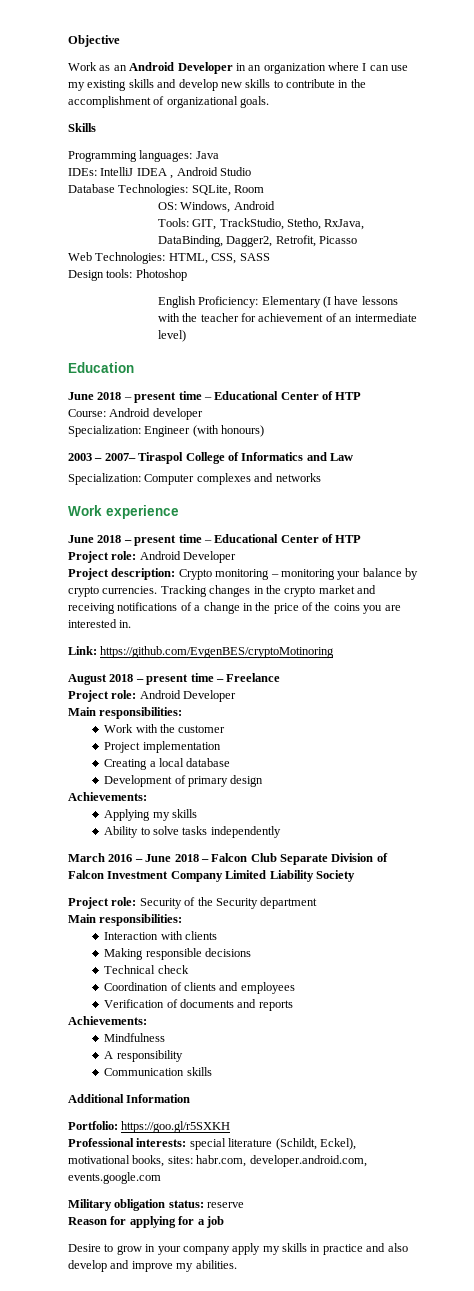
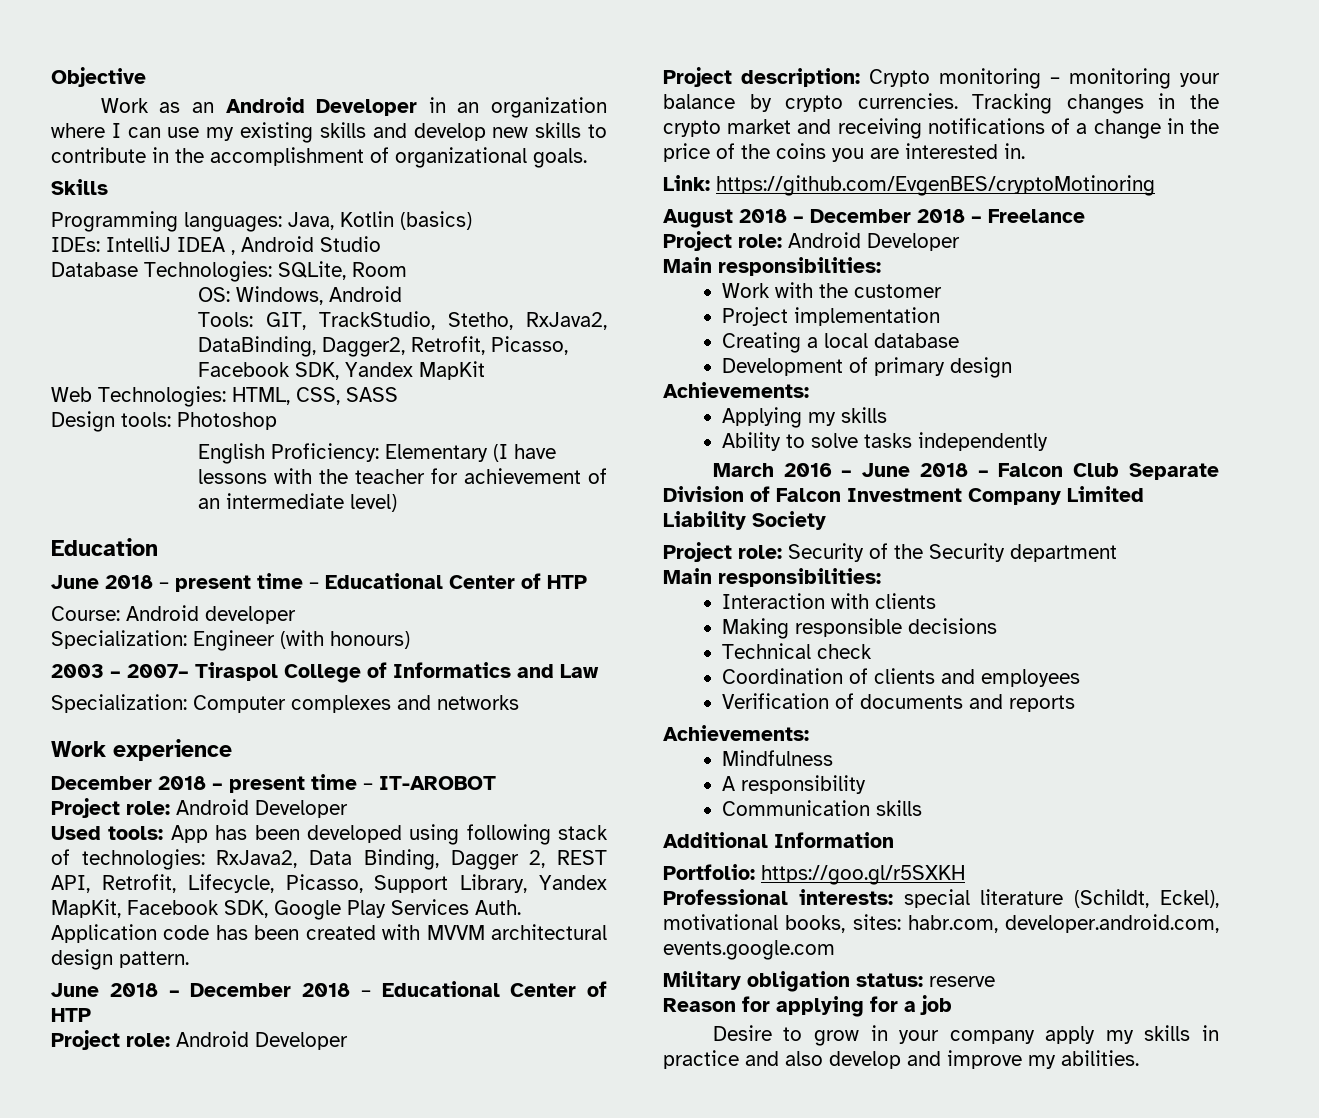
- Programming languages: Java
+ Programming languages: Java, Kotlin (basics)
- Tools: GIT, TrackStudio, Stetho, RxJava, DataBinding, Dagger2, Retrofit, Picasso
+ Tools: GIT, TrackStudio, Stetho, RxJava2, DataBinding, Dagger2, Retrofit, Picasso, Facebook SDK, Yandex MapKit
  Work experience
- June 2018 – present time – Educational Center of HTP
+ December 2018 – present time – IT-AROBOT
+ Project role: Android Developer
+ Used tools: App has been developed using following stack of technologies: RxJava2, Data Binding, Dagger 2, REST API, Retrofit, Lifecycle, Picasso, Support Library, Yandex MapKit, Facebook SDK, Google Play Services Auth. Application code has been created with MVVM architectural design pattern.
+ June 2018 – December 2018 – Educational Center of HTP
- August 2018 – present time – Freelance
+ August 2018 – December 2018 – Freelance

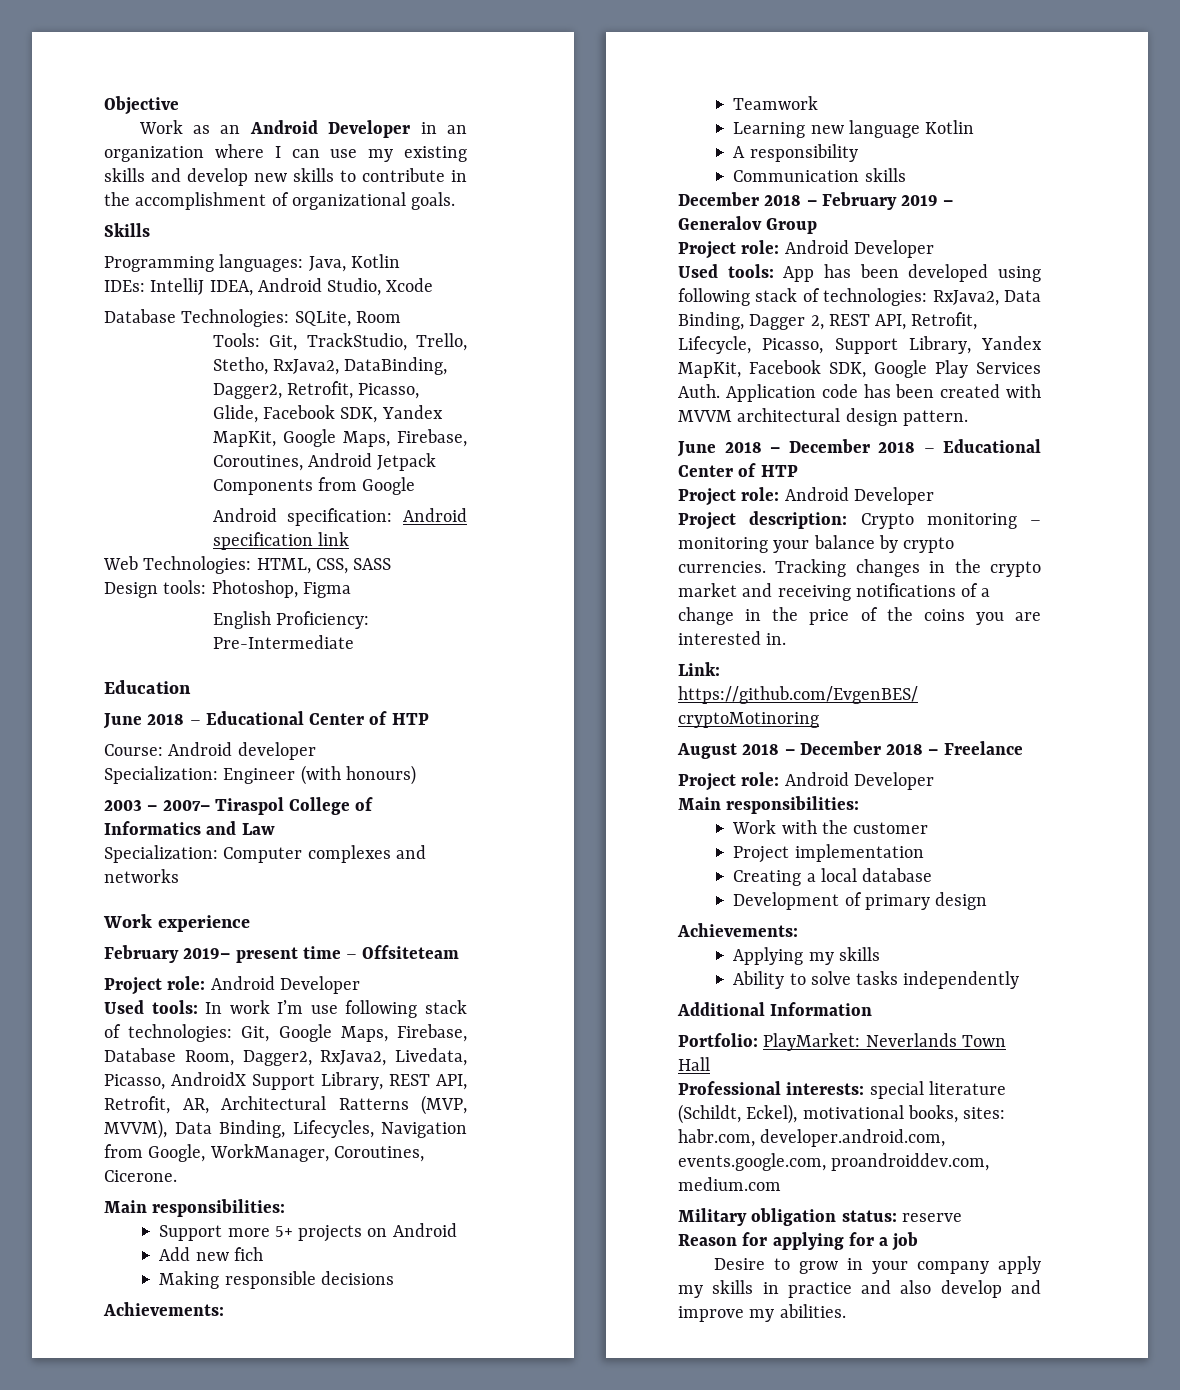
- Programming languages: Java, Kotlin (basics)
+ Programming languages: Java, Kotlin
- IDEs: IntelliJ IDEA , Android Studio
+ IDEs: IntelliJ IDEA, Android Studio, Xcode
- OS: Windows, Android
- Tools: GIT, TrackStudio, Stetho, RxJava2, DataBinding, Dagger2, Retrofit, Picasso, Facebook SDK, Yandex MapKit
+ Tools: Git, TrackStudio, Trello, Stetho, RxJava2, DataBinding, Dagger2, Retrofit, Picasso, Glide, Facebook SDK, Yandex MapKit, Google Maps, Firebase, Coroutines, Android Jetpack Components from Google
+ Android specification: Android specification link
- Design tools: Photoshop
+ Design tools: Photoshop, Figma
- English Proficiency: Elementary (I have lessons with the teacher for achievement of an intermediate level)
+ English Proficiency: Pre-Intermediate
- June 2018 – present time – Educational Center of HTP
+ June 2018 – Educational Center of HTP
- December 2018 – present time – IT-AROBOT
+ February 2019– present time – Offsiteteam
+ Project role: Android Developer
+ Used tools: In work I’m use following stack of technologies: Git, Google Maps, Firebase, Database Room, Dagger2, RxJava2, Livedata, Picasso, AndroidX Support Library, REST API, Retrofit, AR, Architectural Ratterns (MVP, MVVM), Data Binding, Lifecycles, Navigation from Google, WorkManager, Coroutines, Cicerone.
+ Main responsibilities:
+ Support more 5+ projects on Android
+ Add new fich
+ Making responsible decisions
+ Achievements:
+ Teamwork
+ Learning new language Kotlin
+ A responsibility
+ Communication skills
+ December 2018 – February 2019 – Generalov Group
- March 2016 – June 2018 – Falcon Club Separate Division of Falcon Investment Company Limited Liability Society
- Project role: Security of the Security department
- Main responsibilities:
- Interaction with clients
- Making responsible decisions
- Technical check
- Coordination of clients and employees
- Verification of documents and reports
- Achievements:
- Mindfulness
- A responsibility
- Communication skills
- Portfolio: https://goo.gl/r5SXKH
+ Portfolio: PlayMarket: Neverlands Town Hall
- Professional interests: special literature (Schildt, Eckel), motivational books, sites: habr.com, developer.android.com, events.google.com
+ Professional interests: special literature (Schildt, Eckel), motivational books, sites: habr.com, developer.android.com, events.google.com, proandroiddev.com, medium.com

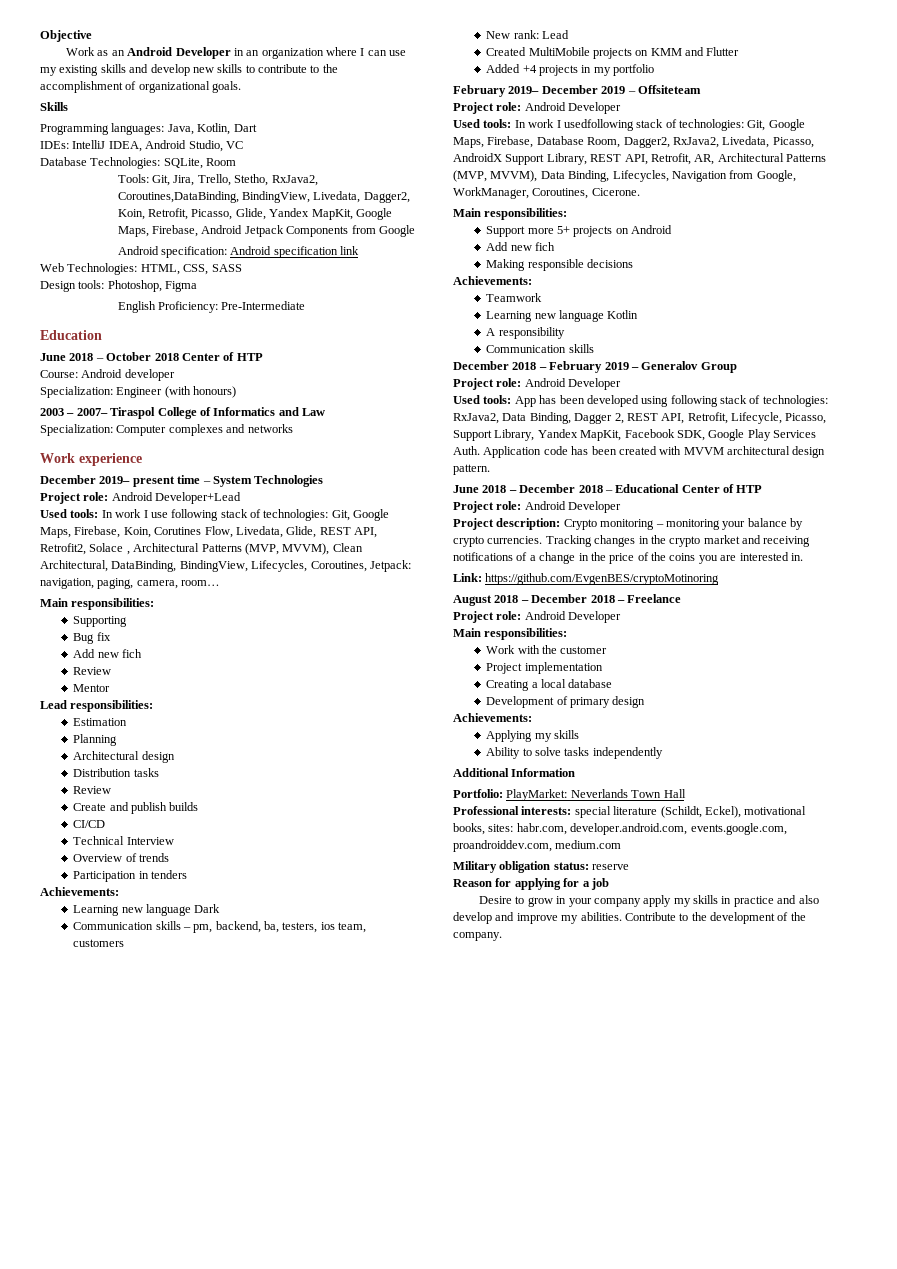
- Work as an Android Developer in an organization where I can use my existing skills and develop new skills to contribute in the accomplishment of organizational goals.
+ Work as an Android Developer in an organization where I can use my existing skills and develop new skills to contribute to the accomplishment of organizational goals.
- Programming languages: Java, Kotlin
+ Programming languages: Java, Kotlin, Dart
- IDEs: IntelliJ IDEA, Android Studio, Xcode
+ IDEs: IntelliJ IDEA, Android Studio, VC
- Tools: Git, TrackStudio, Trello, Stetho, RxJava2, DataBinding, Dagger2, Retrofit, Picasso, Glide, Facebook SDK, Yandex MapKit, Google Maps, Firebase, Coroutines, Android Jetpack Components from Google
+ Tools: Git, Jira, Trello, Stetho, RxJava2, Coroutines,DataBinding, BindingView, Livedata, Dagger2, Koin, Retrofit, Picasso, Glide, Yandex MapKit, Google Maps, Firebase, Android Jetpack Components from Google
- June 2018 – Educational Center of HTP
+ June 2018 – October 2018 Center of HTP
- February 2019– present time – Offsiteteam
+ December 2019– present time – System Technologies
+ Project role: Android Developer+Lead
+ Used tools: In work I use following stack of technologies: Git, Google Maps, Firebase, Koin, Corutines Flow, Livedata, Glide, REST API, Retrofit2, Solace , Architectural Patterns (MVP, MVVM), Clean Architectural, DataBinding, BindingView, Lifecycles, Coroutines, Jetpack: navigation, paging, camera, room…
+ Main responsibilities:
+ Supporting
+ Bug fix
+ Add new fich
+ Review
+ Mentor
+ Lead responsibilities:
+ Estimation
+ Planning
+ Architectural design
+ Distribution tasks
+ Review
+ Create and publish builds
+ CI/CD
+ Technical Interview
+ Overview of trends
+ Participation in tenders
+ Achievements:
+ Learning new language Dark
+ Communication skills – pm, backend, ba, testers, ios team, customers
+ New rank: Lead
+ Created MultiMobile projects on KMM and Flutter
+ Added +4 projects in my portfolio
+ February 2019– December 2019 – Offsiteteam
- Used tools: In work I’m use following stack of technologies: Git, Google Maps, Firebase, Database Room, Dagger2, RxJava2, Livedata, Picasso, AndroidX Support Library, REST API, Retrofit, AR, Architectural Ratterns (MVP, MVVM), Data Binding, Lifecycles, Navigation from Google, WorkManager, Coroutines, Cicerone.
+ Used tools: In work I usedfollowing stack of technologies: Git, Google Maps, Firebase, Database Room, Dagger2, RxJava2, Livedata, Picasso, AndroidX Support Library, REST API, Retrofit, AR, Architectural Patterns (MVP, MVVM), Data Binding, Lifecycles, Navigation from Google, WorkManager, Coroutines, Cicerone.
+ Contribute to the development of the company.

